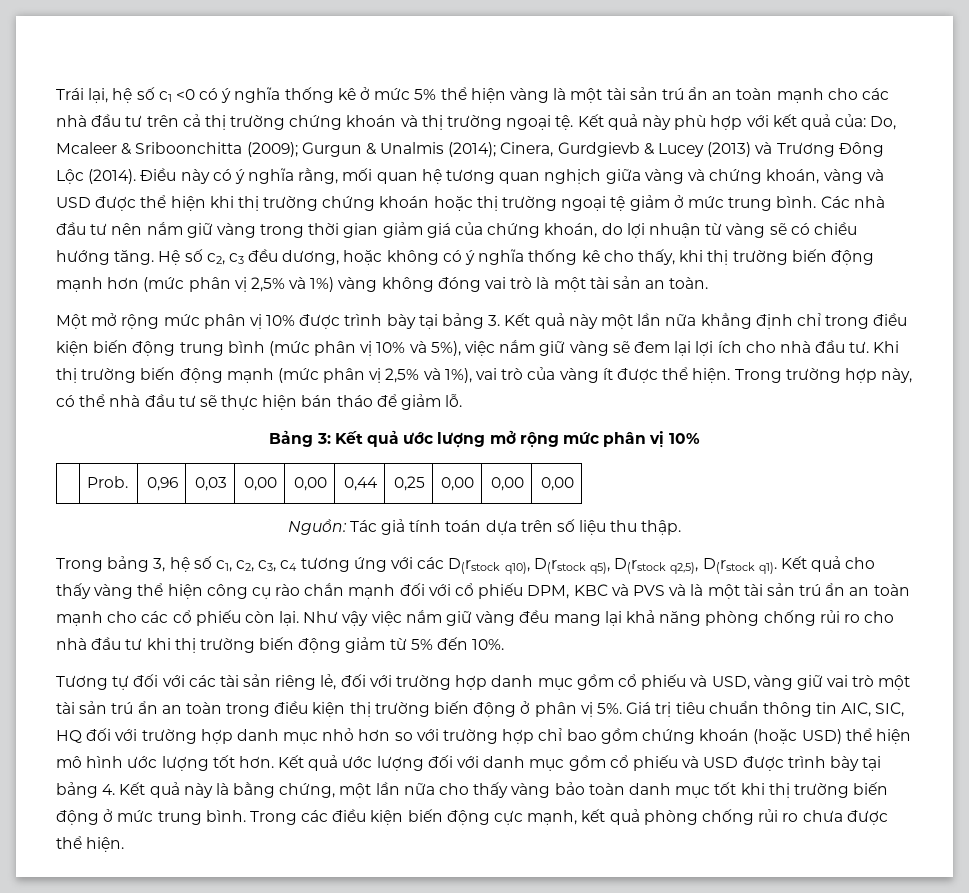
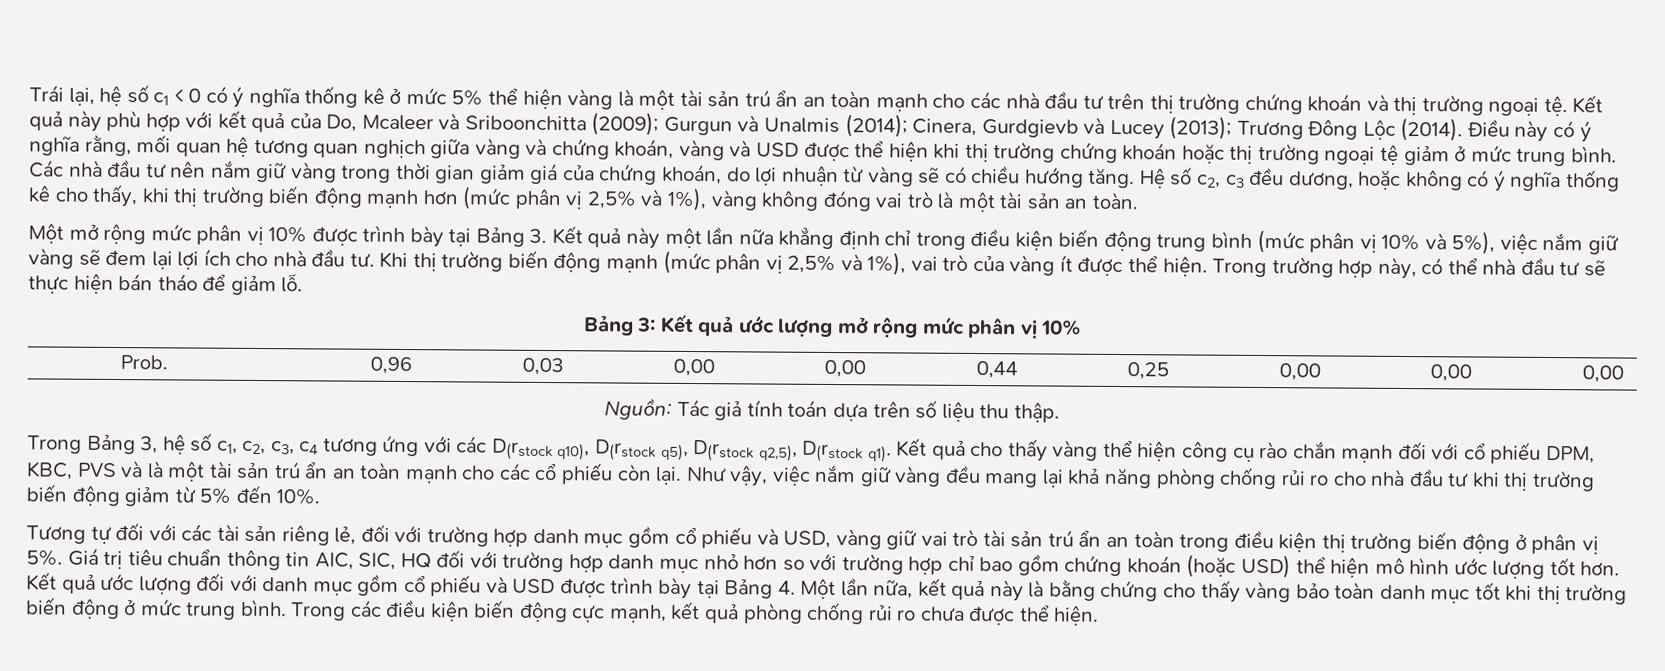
- Trái lại, hệ số c1 <0 có ý nghĩa thống kê ở mức 5% thể hiện vàng là một tài sản trú ẩn an toàn mạnh cho các nhà đầu tư trên cả thị trường chứng khoán và thị trường ngoại tệ.
+ Trái lại, hệ số c1 < 0 có ý nghĩa thống kê ở mức 5% thể hiện vàng là một tài sản trú ẩn an toàn mạnh cho các nhà đầu tư trên thị trường chứng khoán và thị trường ngoại tệ.
- Kết quả này phù hợp với kết quả của: Do, Mcaleer & Sriboonchitta (2009); Gurgun & Unalmis (2014); Cinera, Gurdgievb & Lucey (2013) và Trương Đông Lộc (2014).
+ Kết quả này phù hợp với kết quả của Do, Mcaleer và Sriboonchitta (2009); Gurgun và Unalmis (2014); Cinera, Gurdgievb và Lucey (2013); Trương Đông Lộc (2014).
- Hệ số c2, c3 đều dương, hoặc không có ý nghĩa thống kê cho thấy, khi thị trường biến động mạnh hơn (mức phân vị 2,5% và 1%) vàng không đóng vai trò là một tài sản an toàn.
+ Hệ số c2, c3 đều dương, hoặc không có ý nghĩa thống kê cho thấy, khi thị trường biến động mạnh hơn (mức phân vị 2,5% và 1%), vàng không đóng vai trò là một tài sản an toàn.
- Một mở rộng mức phân vị 10% được trình bày tại bảng 3. Kết quả này một lần nữa khẳng định chỉ trong điều kiện biến động trung bình (mức phân vị 10% và 5%), việc nắm giữ vàng sẽ đem lại lợi ích cho nhà đầu tư.
+ Một mở rộng mức phân vị 10% được trình bày tại Bảng 3. Kết quả này một lần nữa khẳng định chỉ trong điều kiện biến động trung bình (mức phân vị 10% và 5%), việc nắm giữ vàng sẽ đem lại lợi ích cho nhà đầu tư.
- Trong bảng 3, hệ số c1, c2, c3, c4 tương ứng với các D(rstock q10), D(rstock q5), D(rstock q2,5), D(rstock q1).
+ Trong Bảng 3, hệ số c1, c2, c3, c4 tương ứng với các D(rstock q10), D(rstock q5), D(rstock q2,5), D(rstock q1).
- Kết quả cho thấy vàng thể hiện công cụ rào chắn mạnh đối với cổ phiếu DPM, KBC và PVS và là một tài sản trú ẩn an toàn mạnh cho các cổ phiếu còn lại.
+ Kết quả cho thấy vàng thể hiện công cụ rào chắn mạnh đối với cổ phiếu DPM, KBC, PVS và là một tài sản trú ẩn an toàn mạnh cho các cổ phiếu còn lại.
- Như vậy việc nắm giữ vàng đều mang lại khả năng phòng chống rủi ro cho nhà đầu tư khi thị trường biến động giảm từ 5% đến 10%.
+ Như vậy, việc nắm giữ vàng đều mang lại khả năng phòng chống rủi ro cho nhà đầu tư khi thị trường biến động giảm từ 5% đến 10%.
- Tương tự đối với các tài sản riêng lẻ, đối với trường hợp danh mục gồm cổ phiếu và USD, vàng giữ vai trò một tài sản trú ẩn an toàn trong điều kiện thị trường biến động ở phân vị 5%.
+ Tương tự đối với các tài sản riêng lẻ, đối với trường hợp danh mục gồm cổ phiếu và USD, vàng giữ vai trò tài sản trú ẩn an toàn trong điều kiện thị trường biến động ở phân vị 5%.
- Kết quả ước lượng đối với danh mục gồm cổ phiếu và USD được trình bày tại bảng 4. Kết quả này là bằng chứng, một lần nữa cho thấy vàng bảo toàn danh mục tốt khi thị trường biến động ở mức trung bình.
+ Kết quả ước lượng đối với danh mục gồm cổ phiếu và USD được trình bày tại Bảng 4. Một lần nữa, kết quả này là bằng chứng cho thấy vàng bảo toàn danh mục tốt khi thị trường biến động ở mức trung bình.

